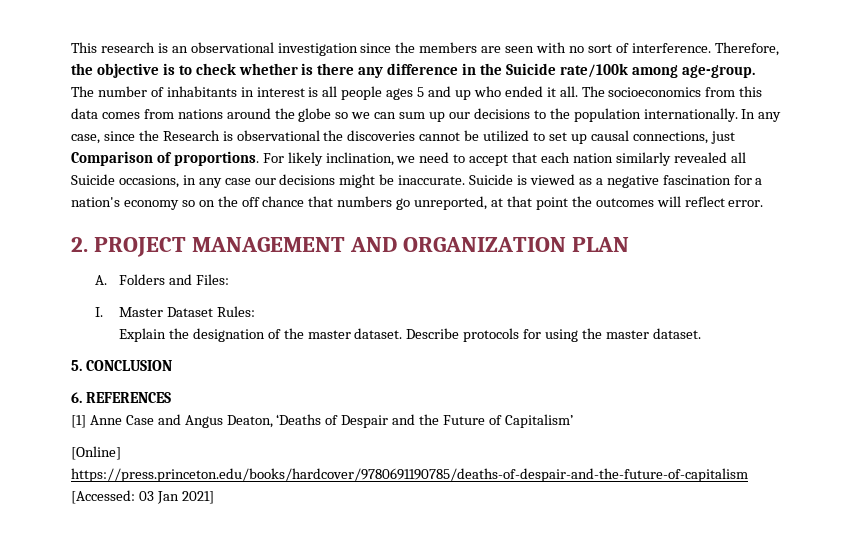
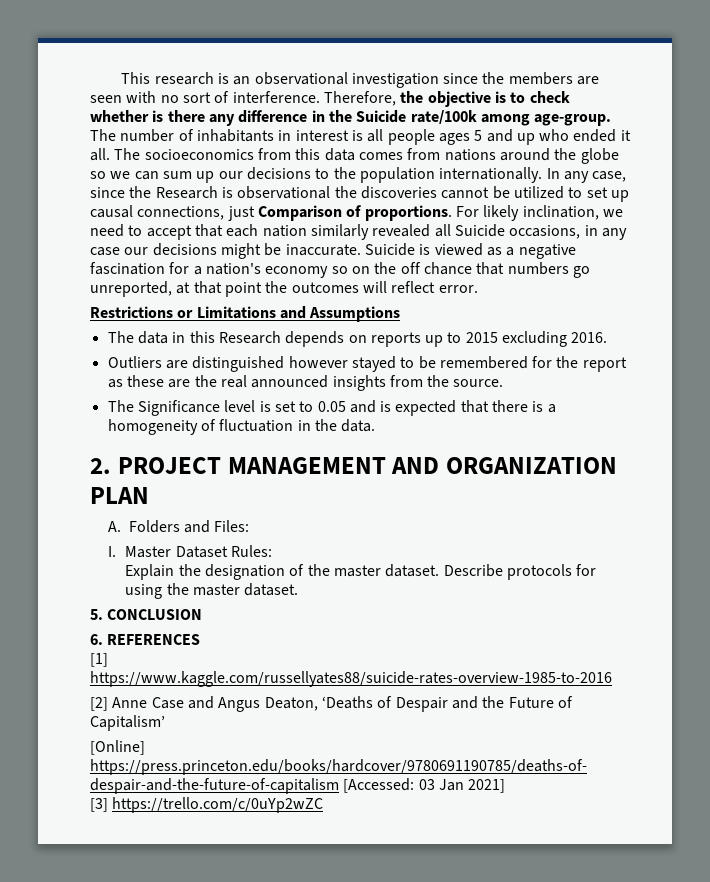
+ Restrictions or Limitations and Assumptions
+ The data in this Research depends on reports up to 2015 excluding 2016.
+ Outliers are distinguished however stayed to be remembered for the report as these are the real announced insights from the source.
+ The Significance level is set to 0.05 and is expected that there is a homogeneity of fluctuation in the data.
- [1] Anne Case and Angus Deaton, ‘Deaths of Despair and the Future of Capitalism’
+ [1] https://www.kaggle.com/russellyates88/suicide-rates-overview-1985-to-2016
+ [2] Anne Case and Angus Deaton, ‘Deaths of Despair and the Future of Capitalism’
+ [3] https://trello.com/c/0uYp2wZC

